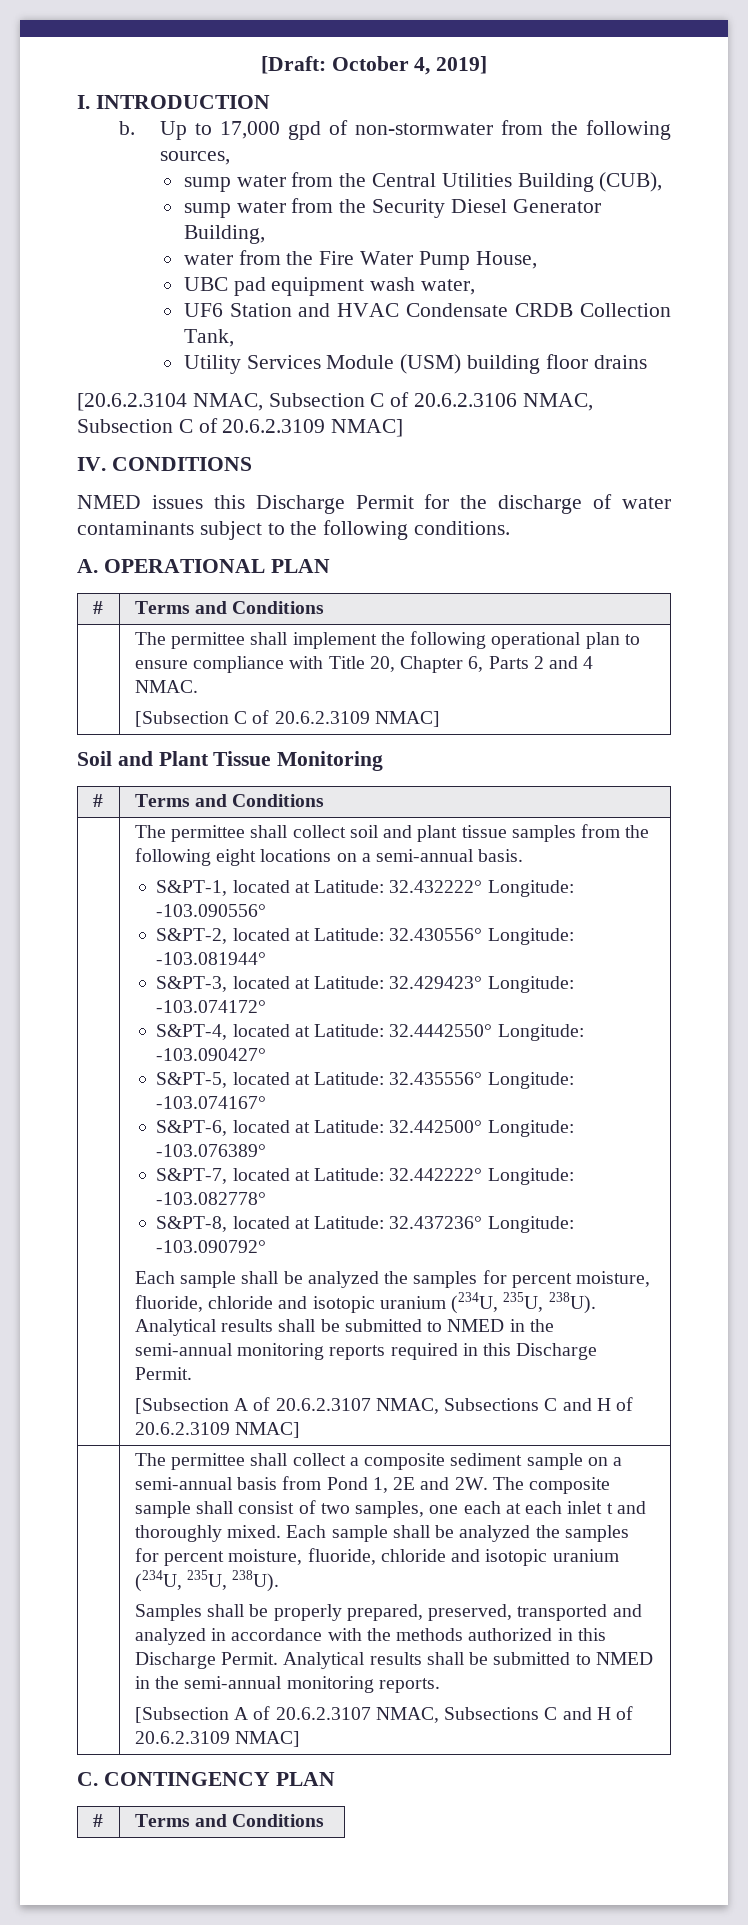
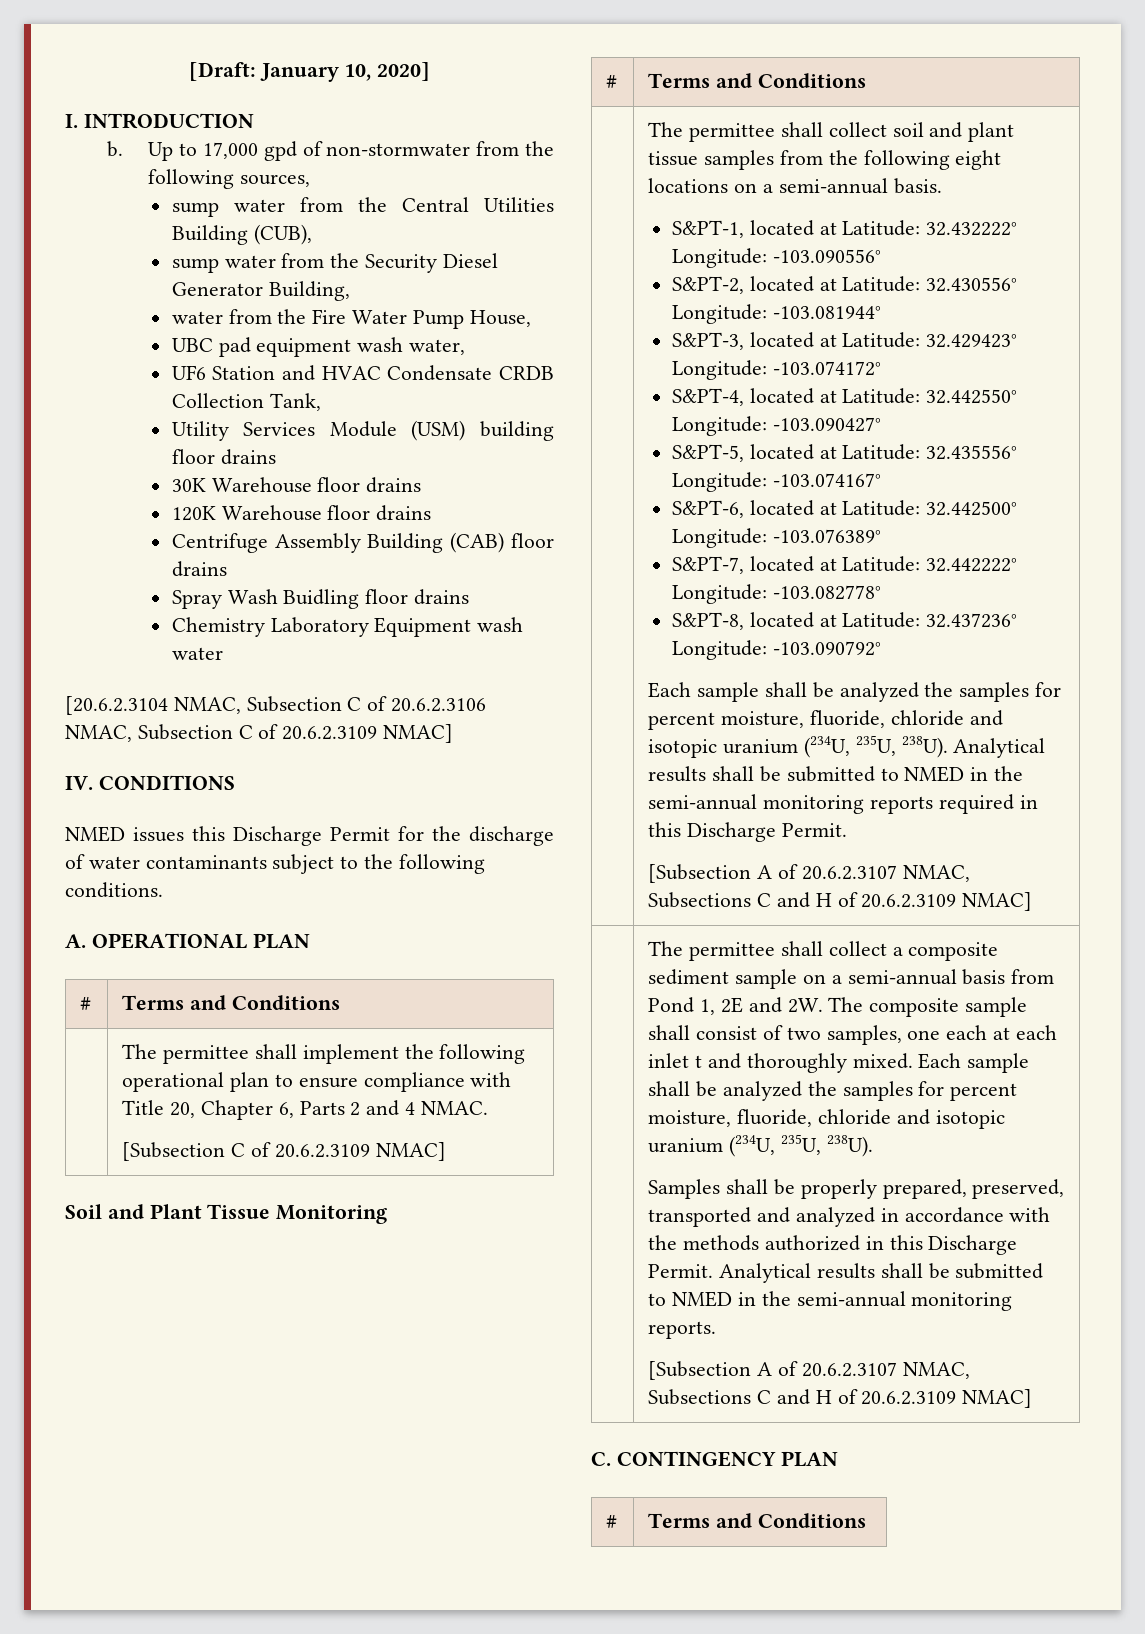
- [Draft: October 4, 2019]
+ [Draft: January 10, 2020]
+ 30K Warehouse floor drains
+ 120K Warehouse floor drains
+ Centrifuge Assembly Building (CAB) floor drains
+ Spray Wash Buidling floor drains
+ Chemistry Laboratory Equipment wash water
- S&PT-4, located at Latitude: 32.4442550° Longitude: -103.090427°
+ S&PT-4, located at Latitude: 32.442550° Longitude: -103.090427°

